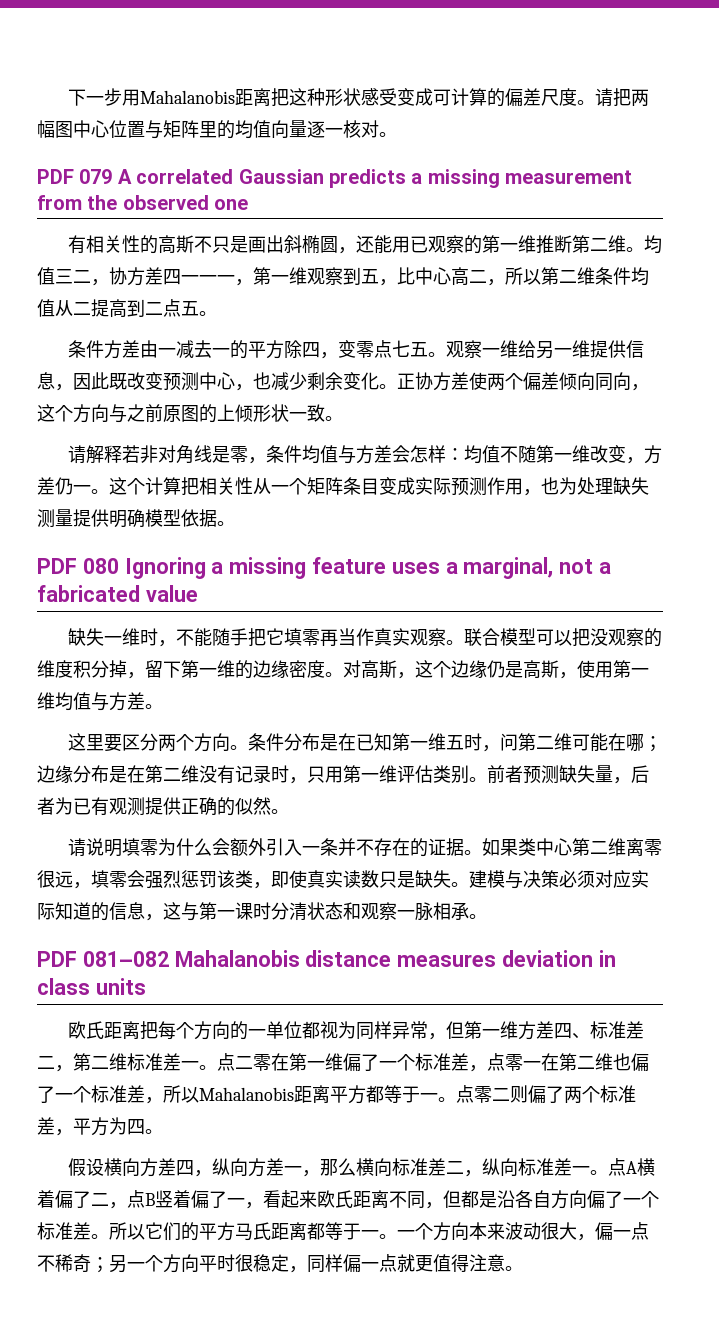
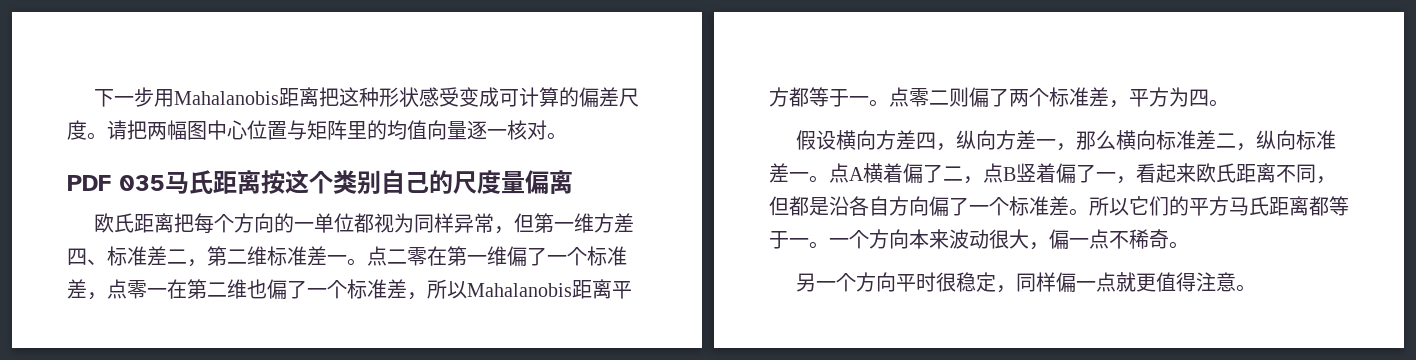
- PDF 079 A correlated Gaussian predicts a missing measurement from the observed one
- 有相关性的高斯不只是画出斜椭圆，还能用已观察的第一维推断第二维。均值三二，协方差四一一一，第一维观察到五，比中心高二，所以第二维条件均值从二提高到二点五。
- 条件方差由一减去一的平方除四，变零点七五。观察一维给另一维提供信息，因此既改变预测中心，也减少剩余变化。正协方差使两个偏差倾向同向，这个方向与之前原图的上倾形状一致。
- 请解释若非对角线是零，条件均值与方差会怎样：均值不随第一维改变，方差仍一。这个计算把相关性从一个矩阵条目变成实际预测作用，也为处理缺失测量提供明确模型依据。
- PDF 080 Ignoring a missing feature uses a marginal, not a fabricated value
- 缺失一维时，不能随手把它填零再当作真实观察。联合模型可以把没观察的维度积分掉，留下第一维的边缘密度。对高斯，这个边缘仍是高斯，使用第一维均值与方差。
- 这里要区分两个方向。条件分布是在已知第一维五时，问第二维可能在哪；边缘分布是在第二维没有记录时，只用第一维评估类别。前者预测缺失量，后者为已有观测提供正确的似然。
- 请说明填零为什么会额外引入一条并不存在的证据。如果类中心第二维离零很远，填零会强烈惩罚该类，即使真实读数只是缺失。建模与决策必须对应实际知道的信息，这与第一课时分清状态和观察一脉相承。
- PDF 081–082 Mahalanobis distance measures deviation in class units
+ PDF 035马氏距离按这个类别自己的尺度量偏离
- 一个方向本来波动很大，偏一点不稀奇；另一个方向平时很稳定，同样偏一点就更值得注意。
+ 一个方向本来波动很大，偏一点不稀奇。
+ 另一个方向平时很稳定，同样偏一点就更值得注意。

